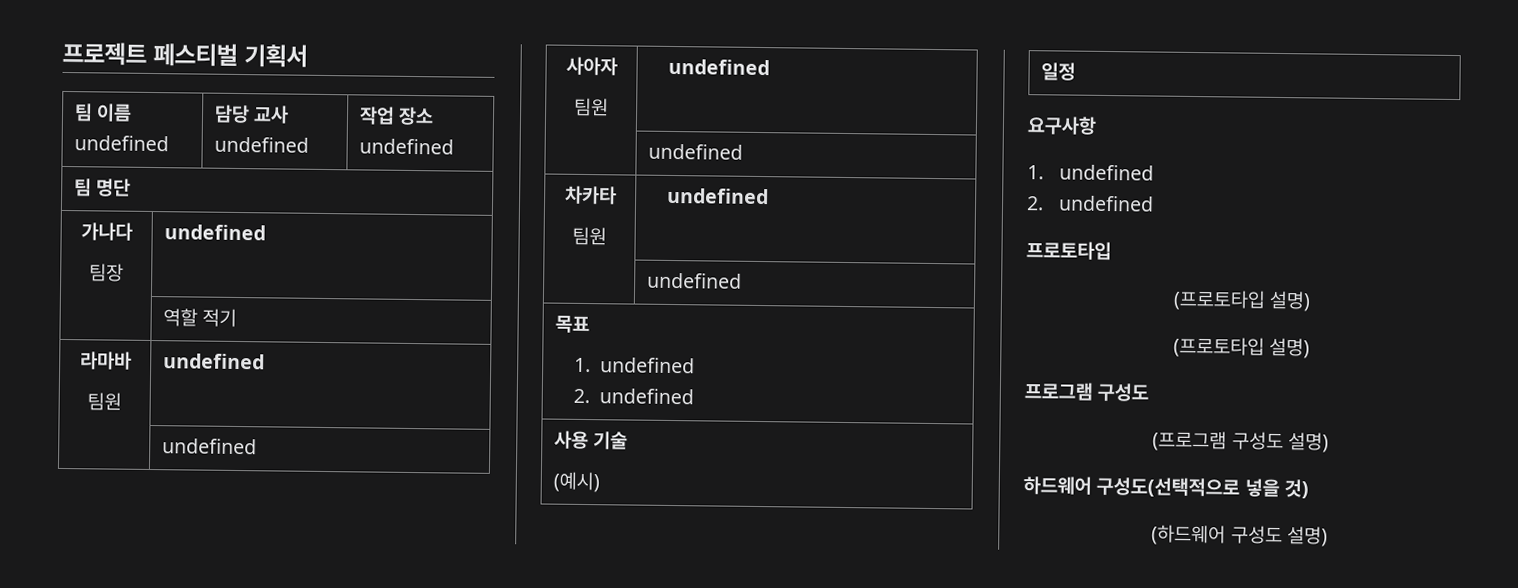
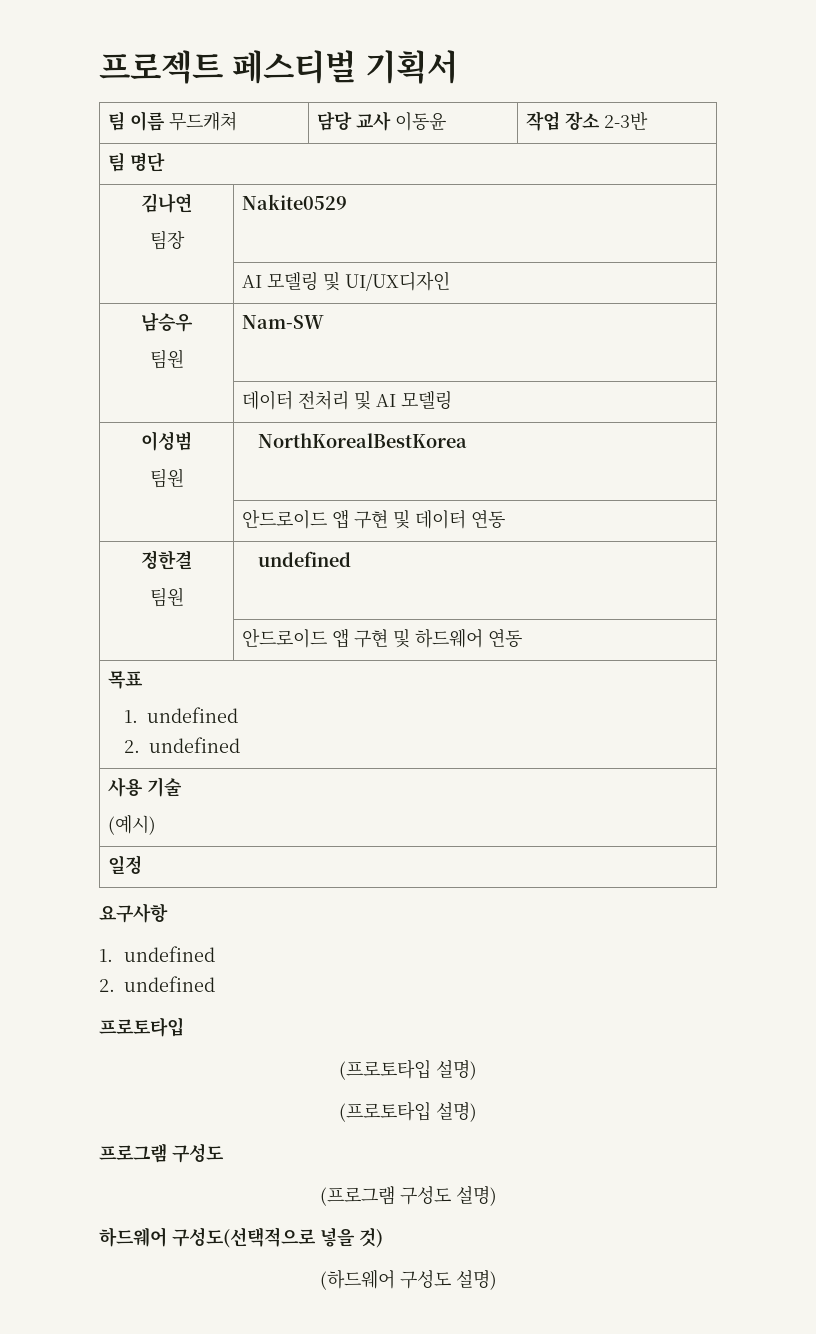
- 팀 이름 undefined | 담당 교사 undefined | 작업 장소 undefined
+ 팀 이름 무드캐쳐 | 담당 교사 이동윤 | 작업 장소 2-3반
- 가나다
- 팀장 | undefined
- | 역할 적기
- 라마바
+ 김나연
+ 팀장 | Nakite0529
+ | AI 모델링 및 UI/UX디자인
+ 남승우
+ 팀원 | Nam-SW
+ | 데이터 전처리 및 AI 모델링
+ 이성범
+ 팀원 | NorthKorealBestKorea
+ | 안드로이드 앱 구현 및 데이터 연동
+ 정한결
  팀원 | undefined
- | undefined
- 사아자
- 팀원 | undefined
- | undefined
- 차카타
- 팀원 | undefined
- | undefined
+ | 안드로이드 앱 구현 및 하드웨어 연동

